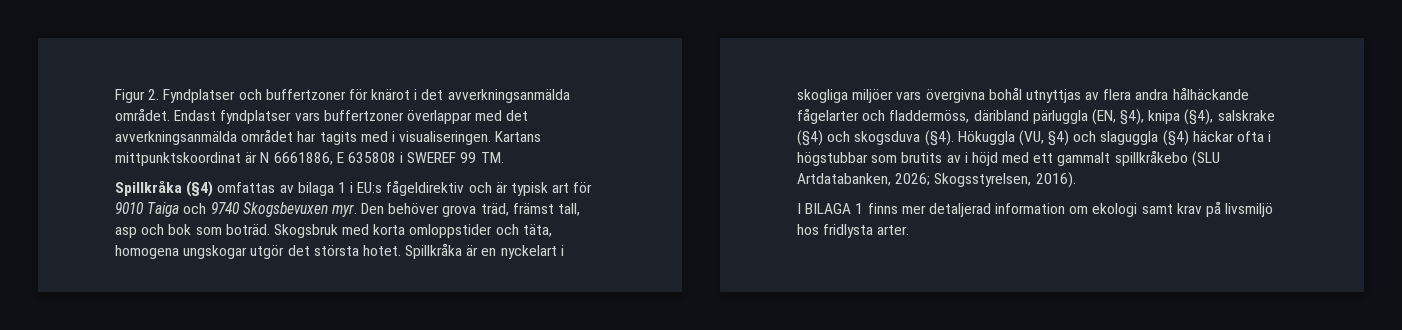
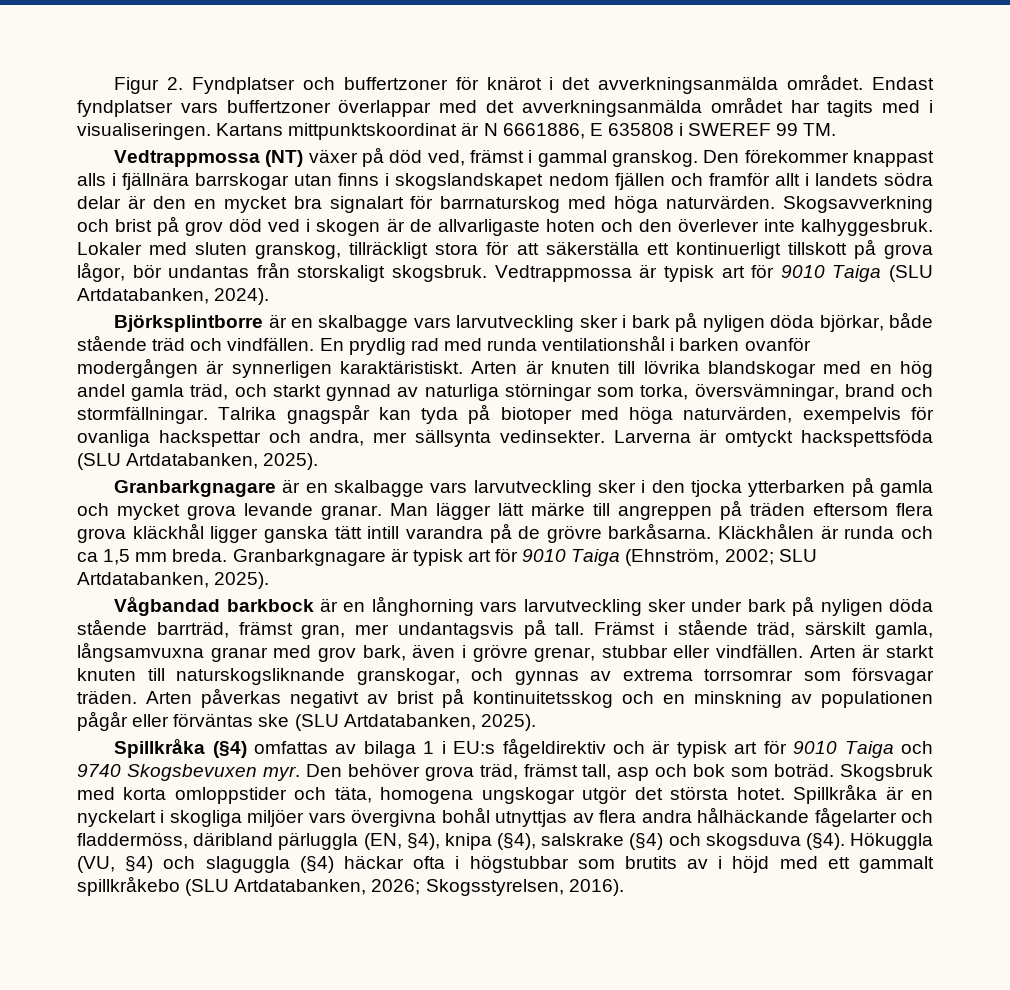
+ Vedtrappmossa (NT) växer på död ved, främst i gammal granskog. Den förekommer knappast alls i fjällnära barrskogar utan finns i skogslandskapet nedom fjällen och framför allt i landets södra delar är den en mycket bra signalart för barrnaturskog med höga naturvärden. Skogsavverkning och brist på grov död ved i skogen är de allvarligaste hoten och den överlever inte kalhyggesbruk. Lokaler med sluten granskog, tillräckligt stora för att säkerställa ett kontinuerligt tillskott på grova lågor, bör undantas från storskaligt skogsbruk. Vedtrappmossa är typisk art för 9010 Taiga (SLU Artdatabanken, 2024).
+ Björksplintborre är en skalbagge vars larvutveckling sker i bark på nyligen döda björkar, både stående träd och vindfällen. En prydlig rad med runda ventilationshål i barken ovanför modergången är synnerligen karaktäristiskt. Arten är knuten till lövrika blandskogar med en hög andel gamla träd, och starkt gynnad av naturliga störningar som torka, översvämningar, brand och stormfällningar. Talrika gnagspår kan tyda på biotoper med höga naturvärden, exempelvis för ovanliga hackspettar och andra, mer sällsynta vedinsekter. Larverna är omtyckt hackspettsföda (SLU Artdatabanken, 2025).
+ Granbarkgnagare är en skalbagge vars larvutveckling sker i den tjocka ytterbarken på gamla och mycket grova levande granar. Man lägger lätt märke till angreppen på träden eftersom flera grova kläckhål ligger ganska tätt intill varandra på de grövre barkåsarna. Kläckhålen är runda och ca 1,5 mm breda. Granbarkgnagare är typisk art för 9010 Taiga (Ehnström, 2002; SLU Artdatabanken, 2025).
+ Vågbandad barkbock är en långhorning vars larvutveckling sker under bark på nyligen döda stående barrträd, främst gran, mer undantagsvis på tall. Främst i stående träd, särskilt gamla, långsamvuxna granar med grov bark, även i grövre grenar, stubbar eller vindfällen. Arten är starkt knuten till naturskogsliknande granskogar, och gynnas av extrema torrsomrar som försvagar träden. Arten påverkas negativt av brist på kontinuitetsskog och en minskning av populationen pågår eller förväntas ske (SLU Artdatabanken, 2025).
- I BILAGA 1 finns mer detaljerad information om ekologi samt krav på livsmiljö hos fridlysta arter.

